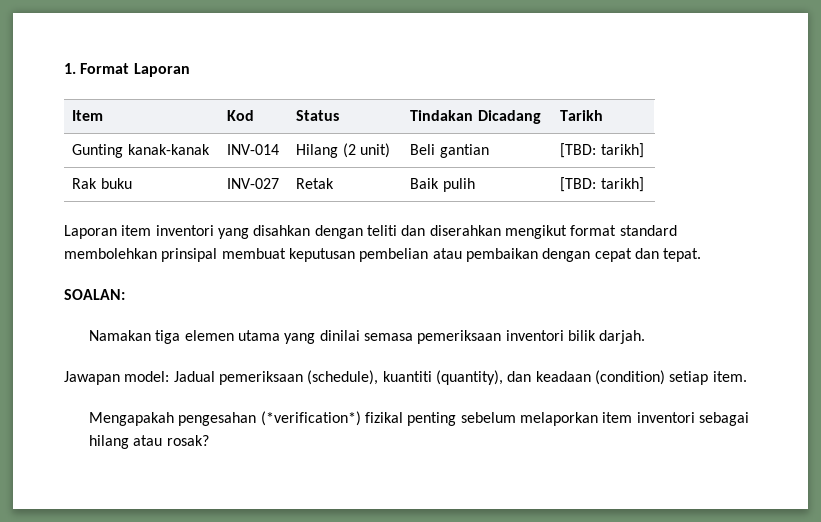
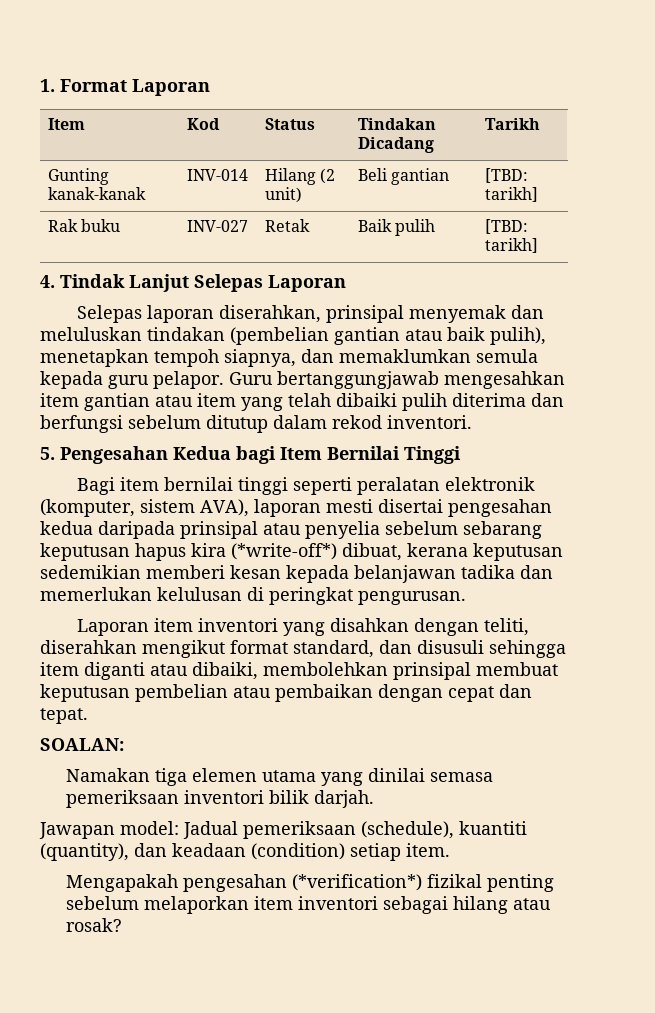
+ 4. Tindak Lanjut Selepas Laporan
+ Selepas laporan diserahkan, prinsipal menyemak dan meluluskan tindakan (pembelian gantian atau baik pulih), menetapkan tempoh siapnya, dan memaklumkan semula kepada guru pelapor. Guru bertanggungjawab mengesahkan item gantian atau item yang telah dibaiki pulih diterima dan berfungsi sebelum ditutup dalam rekod inventori.
+ 5. Pengesahan Kedua bagi Item Bernilai Tinggi
+ Bagi item bernilai tinggi seperti peralatan elektronik (komputer, sistem AVA), laporan mesti disertai pengesahan kedua daripada prinsipal atau penyelia sebelum sebarang keputusan hapus kira (*write-off*) dibuat, kerana keputusan sedemikian memberi kesan kepada belanjawan tadika dan memerlukan kelulusan di peringkat pengurusan.
- Laporan item inventori yang disahkan dengan teliti dan diserahkan mengikut format standard membolehkan prinsipal membuat keputusan pembelian atau pembaikan dengan cepat dan tepat.
+ Laporan item inventori yang disahkan dengan teliti, diserahkan mengikut format standard, dan disusuli sehingga item diganti atau dibaiki, membolehkan prinsipal membuat keputusan pembelian atau pembaikan dengan cepat dan tepat.

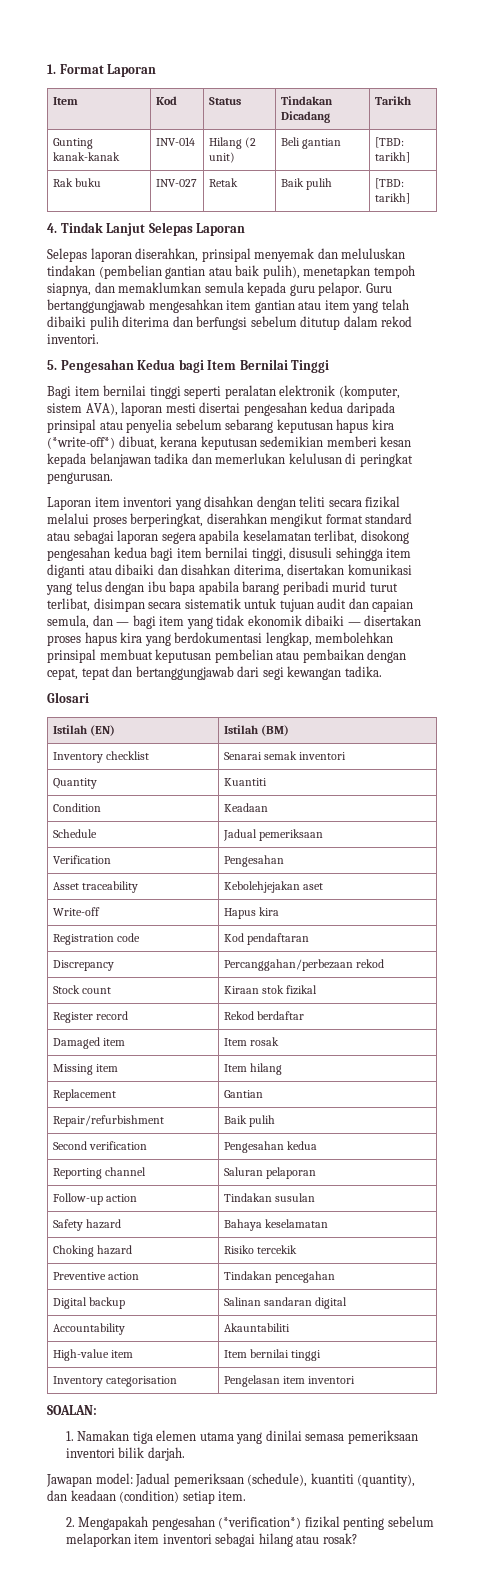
- Laporan item inventori yang disahkan dengan teliti, diserahkan mengikut format standard, dan disusuli sehingga item diganti atau dibaiki, membolehkan prinsipal membuat keputusan pembelian atau pembaikan dengan cepat dan tepat.
+ Laporan item inventori yang disahkan dengan teliti secara fizikal melalui proses berperingkat, diserahkan mengikut format standard atau sebagai laporan segera apabila keselamatan terlibat, disokong pengesahan kedua bagi item bernilai tinggi, disusuli sehingga item diganti atau dibaiki dan disahkan diterima, disertakan komunikasi yang telus dengan ibu bapa apabila barang peribadi murid turut terlibat, disimpan secara sistematik untuk tujuan audit dan capaian semula, dan — bagi item yang tidak ekonomik dibaiki — disertakan proses hapus kira yang berdokumentasi lengkap, membolehkan prinsipal membuat keputusan pembelian atau pembaikan dengan cepat, tepat dan bertanggungjawab dari segi kewangan tadika.
+ Glosari
+ Istilah (EN) | Istilah (BM)
+ Inventory checklist | Senarai semak inventori
+ Quantity | Kuantiti
+ Condition | Keadaan
+ Schedule | Jadual pemeriksaan
+ Verification | Pengesahan
+ Asset traceability | Kebolehjejakan aset
+ Write-off | Hapus kira
+ Registration code | Kod pendaftaran
+ Discrepancy | Percanggahan/perbezaan rekod
+ Stock count | Kiraan stok fizikal
+ Register record | Rekod berdaftar
+ Damaged item | Item rosak
+ Missing item | Item hilang
+ Replacement | Gantian
+ Repair/refurbishment | Baik pulih
+ Second verification | Pengesahan kedua
+ Reporting channel | Saluran pelaporan
+ Follow-up action | Tindakan susulan
+ Safety hazard | Bahaya keselamatan
+ Choking hazard | Risiko tercekik
+ Preventive action | Tindakan pencegahan
+ Digital backup | Salinan sandaran digital
+ Accountability | Akauntabiliti
+ High-value item | Item bernilai tinggi
+ Inventory categorisation | Pengelasan item inventori
- Namakan tiga elemen utama yang dinilai semasa pemeriksaan inventori bilik darjah.
+ 1. Namakan tiga elemen utama yang dinilai semasa pemeriksaan inventori bilik darjah.
- Mengapakah pengesahan (*verification*) fizikal penting sebelum melaporkan item inventori sebagai hilang atau rosak?
+ 2. Mengapakah pengesahan (*verification*) fizikal penting sebelum melaporkan item inventori sebagai hilang atau rosak?

